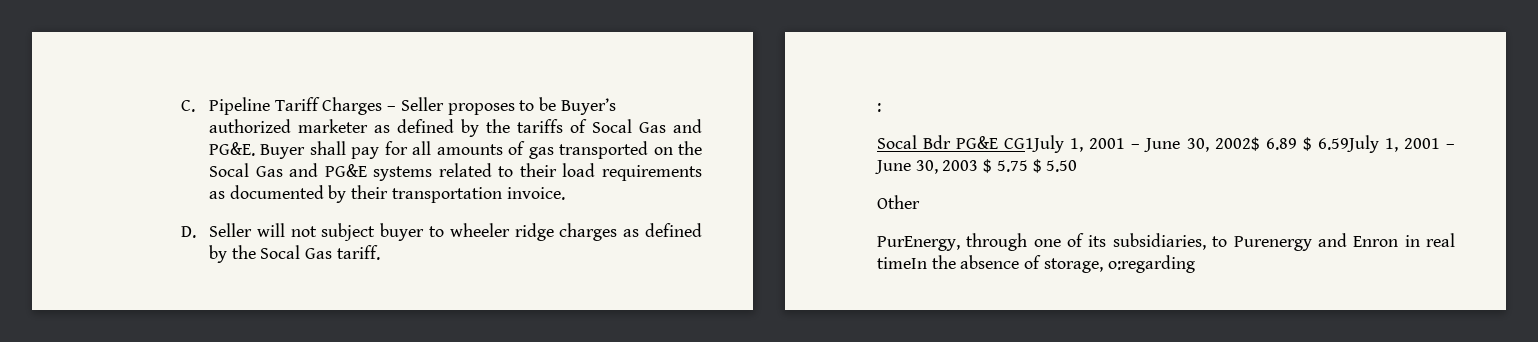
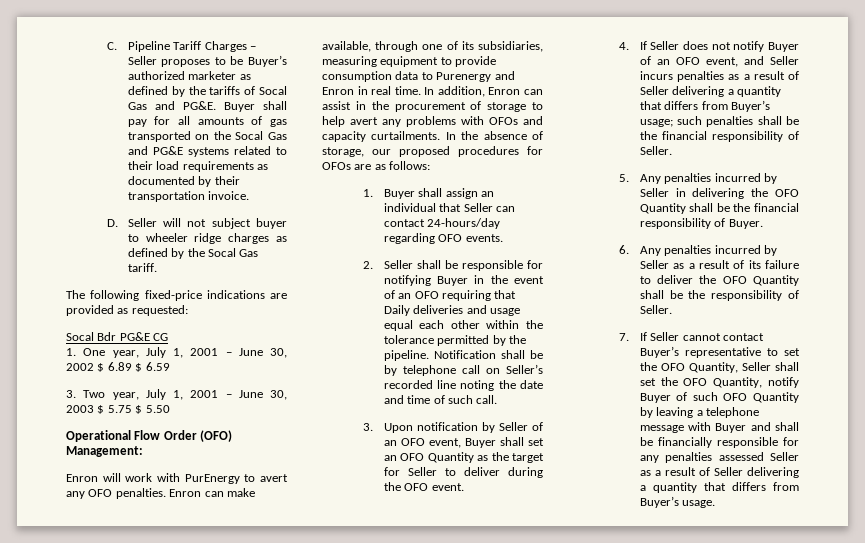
- :
- Socal Bdr PG&E CG1July 1, 2001 – June 30, 2002$ 6.89 $ 6.59July 1, 2001 – June 30, 2003 $ 5.75 $ 5.50
+ The following fixed-price indications are provided as requested:
+ Socal Bdr PG&E CG
+ 1. One year, July 1, 2001 – June 30, 2002 $ 6.89 $ 6.59
+ 3. Two year, July 1, 2001 – June 30, 2003 $ 5.75 $ 5.50
- Other
- PurEnergy, through one of its subsidiaries, to Purenergy and Enron in real timeIn the absence of storage, o:regarding
+ Operational Flow Order (OFO) Management:
+ Enron will work with PurEnergy to avert any OFO penalties. Enron can make available, through one of its subsidiaries, measuring equipment to provide consumption data to Purenergy and Enron in real time. In addition, Enron can assist in the procurement of storage to help avert any problems with OFOs and capacity curtailments. In the absence of storage, our proposed procedures for OFOs are as follows:
+ 1. Buyer shall assign an individual that Seller can contact 24-hours/day regarding OFO events.
+ 2. Seller shall be responsible for notifying Buyer in the event of an OFO requiring that Daily deliveries and usage equal each other within the tolerance permitted by the pipeline. Notification shall be by telephone call on Seller’s recorded line noting the date and time of such call.
+ 3. Upon notification by Seller of an OFO event, Buyer shall set an OFO Quantity as the target for Seller to deliver during the OFO event.
+ 4. If Seller does not notify Buyer of an OFO event, and Seller incurs penalties as a result of Seller delivering a quantity that differs from Buyer’s usage; such penalties shall be the financial responsibility of Seller.
+ 5. Any penalties incurred by Seller in delivering the OFO Quantity shall be the financial responsibility of Buyer.
+ 6. Any penalties incurred by Seller as a result of its failure to deliver the OFO Quantity shall be the responsibility of Seller.
+ 7. If Seller cannot contact Buyer’s representative to set the OFO Quantity, Seller shall set the OFO Quantity, notify Buyer of such OFO Quantity by leaving a telephone message with Buyer and shall be financially responsible for any penalties assessed Seller as a result of Seller delivering a quantity that differs from Buyer’s usage.

